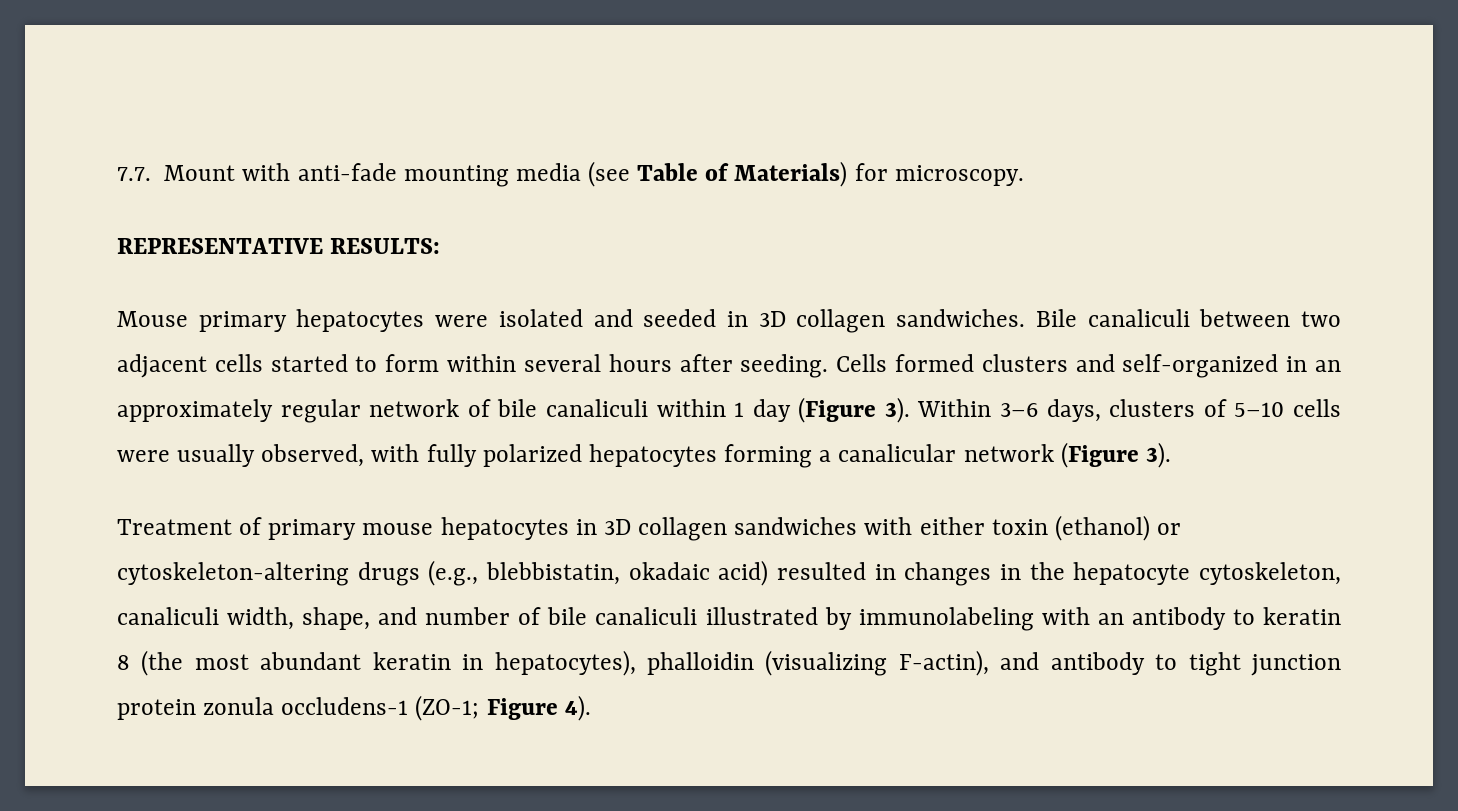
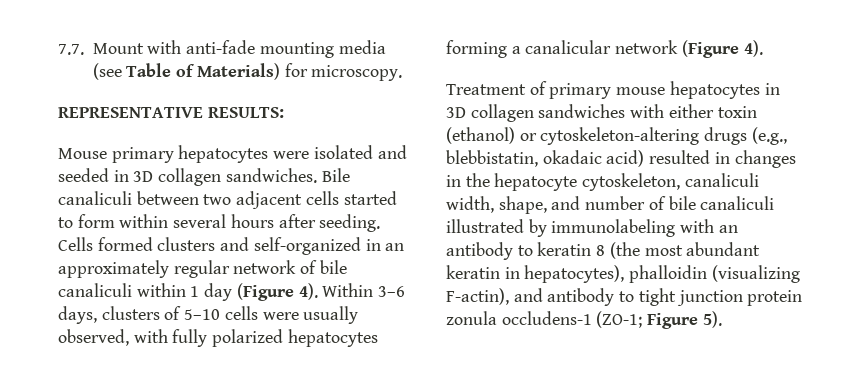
- Cells formed clusters and self-organized in an approximately regular network of bile canaliculi within 1 day (Figure 3).
+ Cells formed clusters and self-organized in an approximately regular network of bile canaliculi within 1 day (Figure 4).
- Within 3–6 days, clusters of 5–10 cells were usually observed, with fully polarized hepatocytes forming a canalicular network (Figure 3).
+ Within 3–6 days, clusters of 5–10 cells were usually observed, with fully polarized hepatocytes forming a canalicular network (Figure 4).
- Figure 4).
+ Figure 5).

